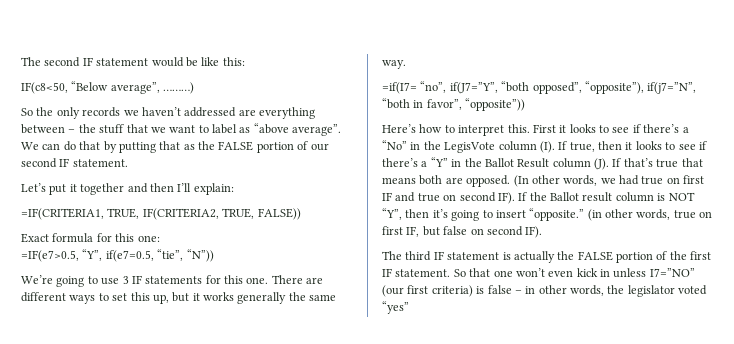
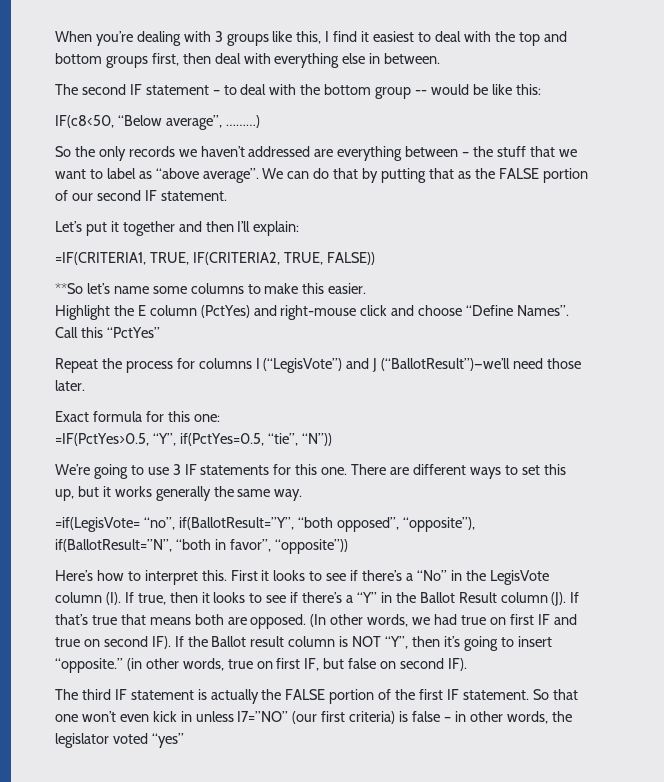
- The second IF statement would be like this:
+ When you’re dealing with 3 groups like this, I find it easiest to deal with the top and bottom groups first, then deal with everything else in between.
+ The second IF statement – to deal with the bottom group -- would be like this:
+ **So let’s name some columns to make this easier.
+ Highlight the E column (PctYes) and right-mouse click and choose “Define Names”. Call this “PctYes”
+ Repeat the process for columns I (“LegisVote”) and J (“BallotResult”)—we’ll need those later.
- =IF(e7>0.5, “Y”, if(e7=0.5, “tie”, “N”))
+ =IF(PctYes>0.5, “Y”, if(PctYes=0.5, “tie”, “N”))
- =if(I7= “no”, if(J7=”Y”, “both opposed”, “opposite”), if(j7=”N”, “both in favor”, “opposite”))
+ =if(LegisVote= “no”, if(BallotResult=”Y”, “both opposed”, “opposite”), if(BallotResult=”N”, “both in favor”, “opposite”))

